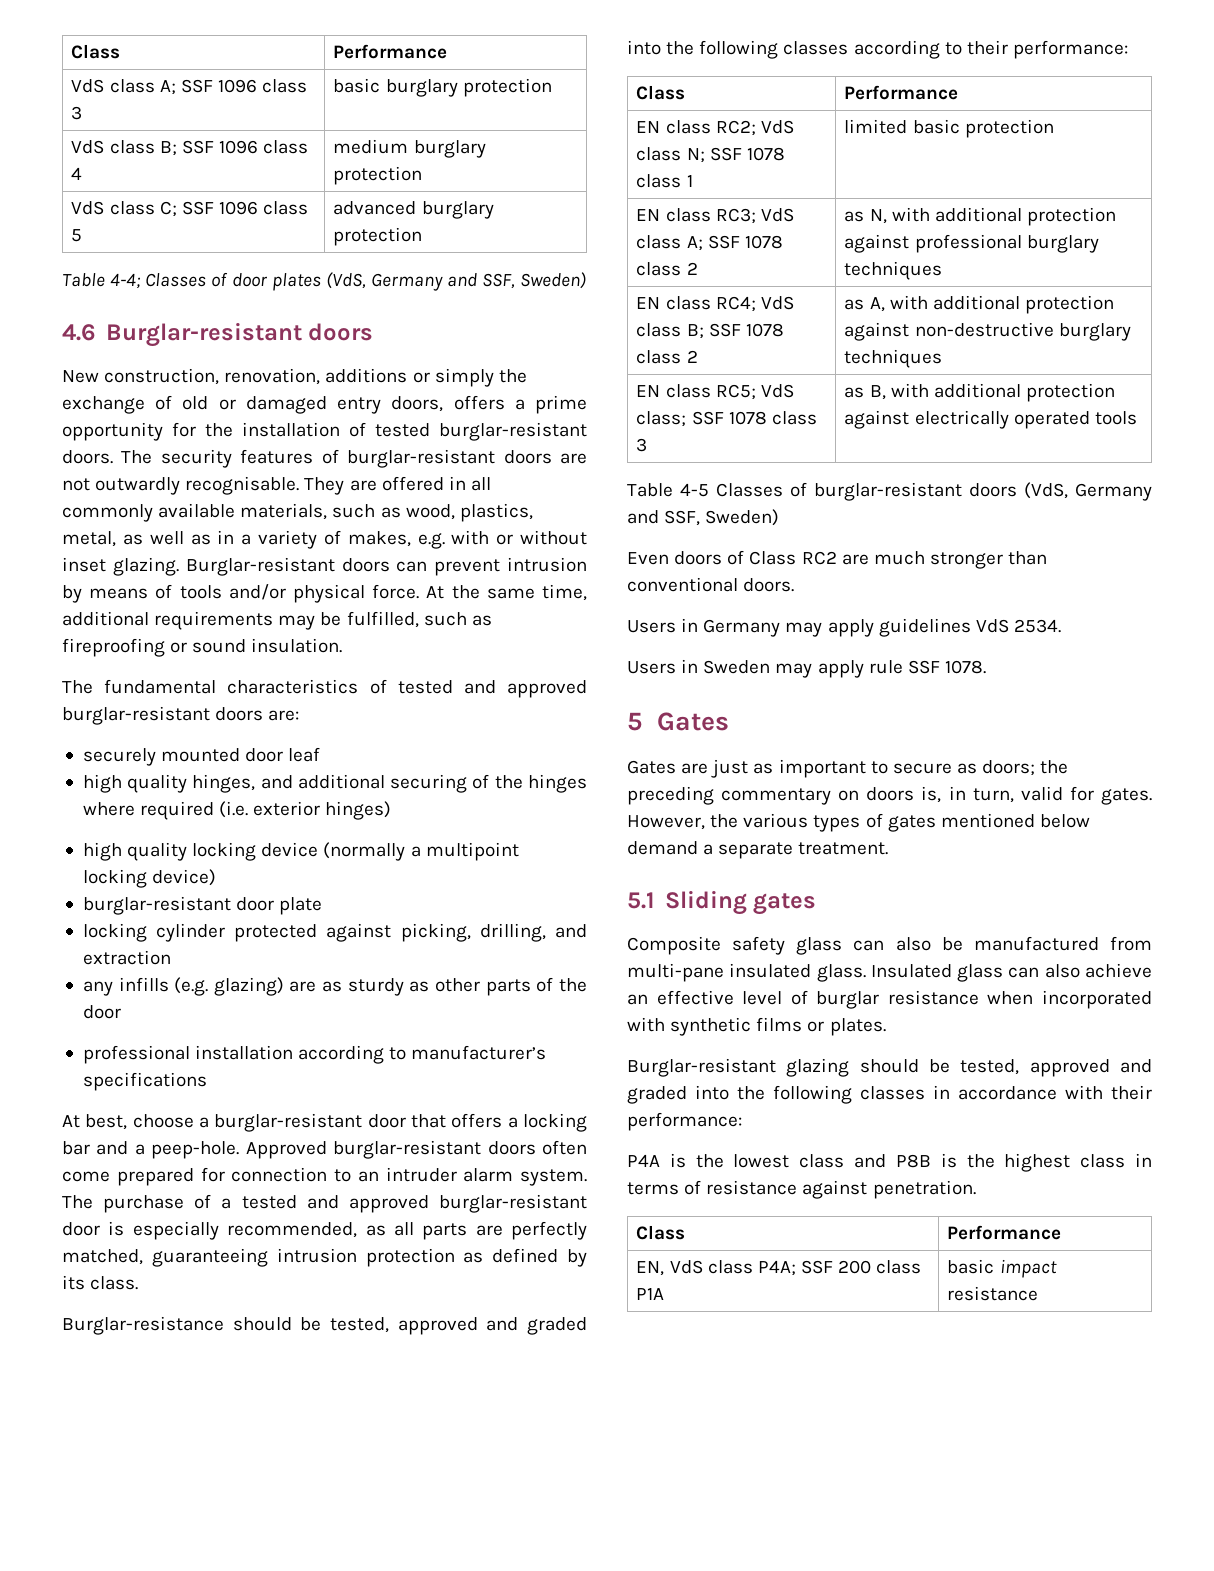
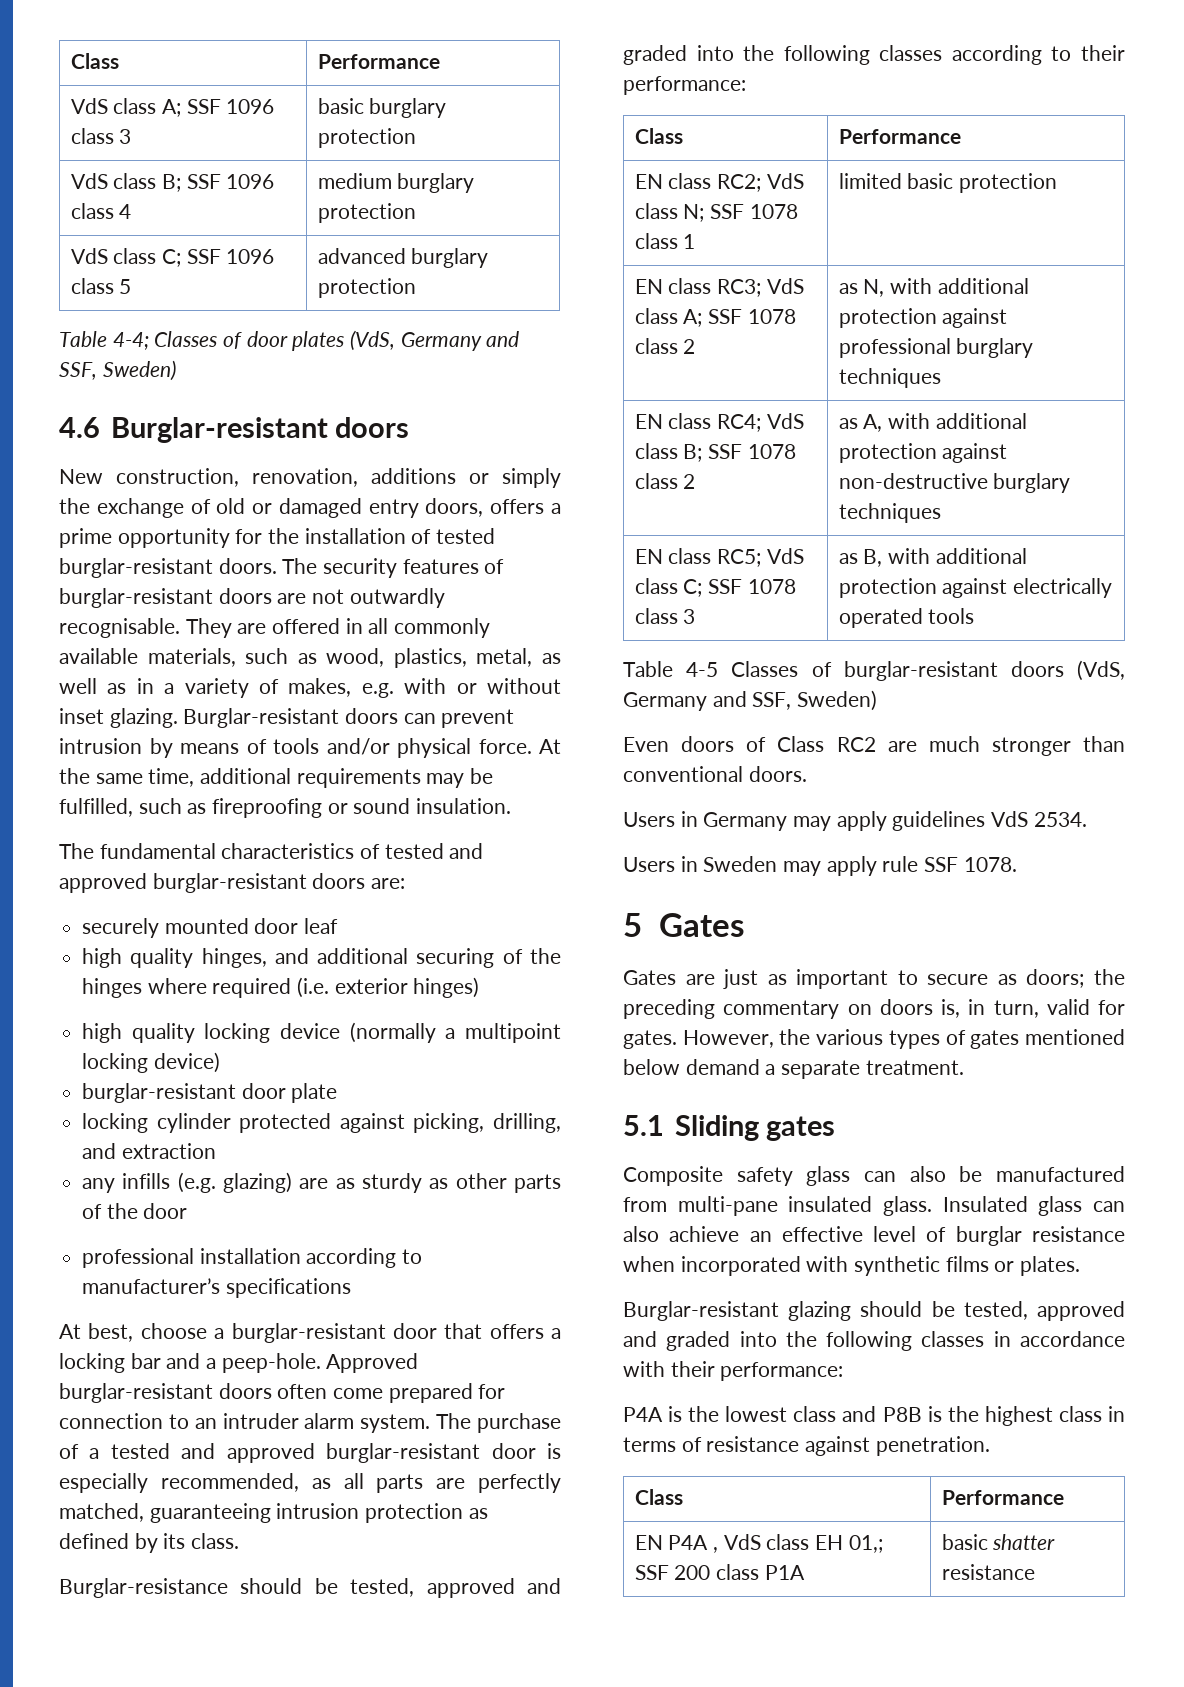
- EN class RC5; VdS class; SSF 1078 class 3 | as B, with additional protection against electrically operated tools
+ EN class RC5; VdS class C; SSF 1078 class 3 | as B, with additional protection against electrically operated tools
- EN, VdS class P4A; SSF 200 class P1A | basic impact resistance
+ EN P4A , VdS class EH 01,; SSF 200 class P1A | basic shatter resistance

